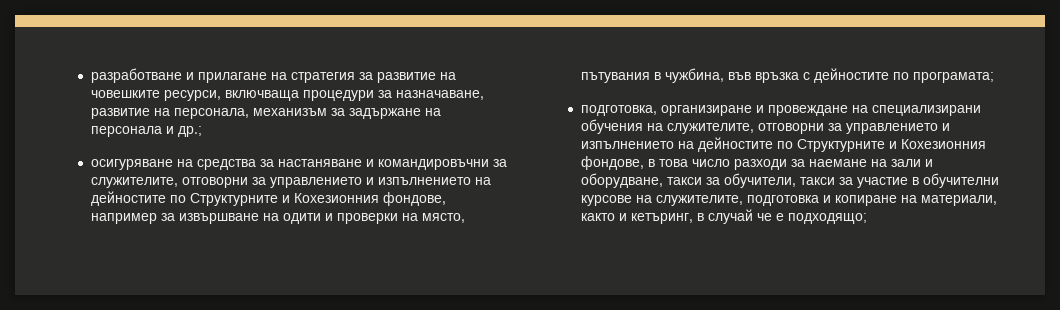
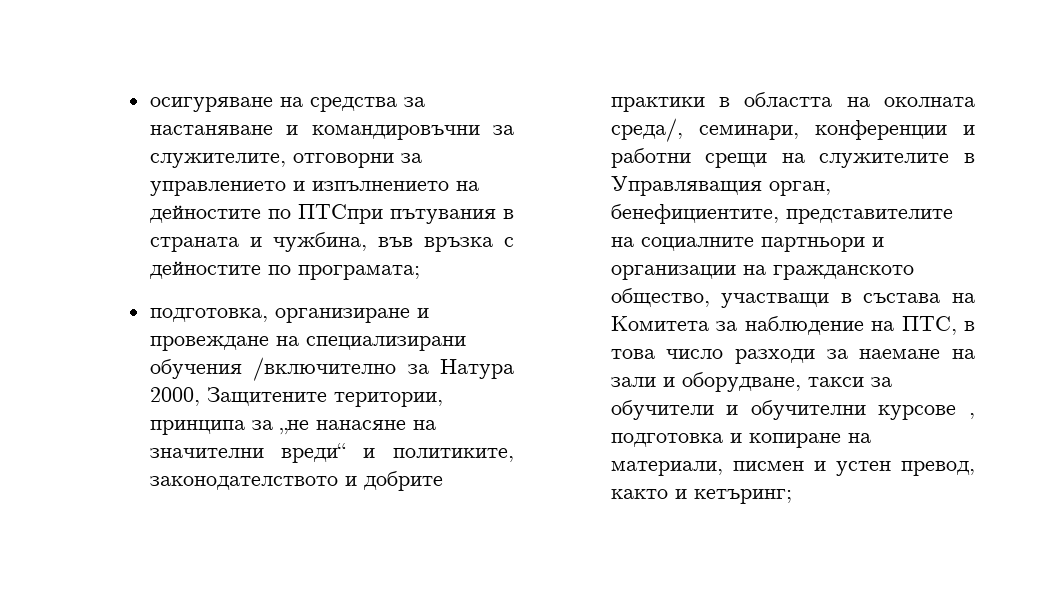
- разработване и прилагане на стратегия за развитие на човешките ресурси, включваща процедури за назначаване, развитие на персонала, механизъм за задържане на персонала и др.;
- осигуряване на средства за настаняване и командировъчни за служителите, отговорни за управлението и изпълнението на дейностите по Структурните и Кохезионния фондове, например за извършване на одити и проверки на място, пътувания в чужбина, във връзка с дейностите по програмата;
+ осигуряване на средства за настаняване и командировъчни за служителите, отговорни за управлението и изпълнението на дейностите по ПТСпри пътувания в страната и чужбина, във връзка с дейностите по програмата;
- подготовка, организиране и провеждане на специализирани обучения на служителите, отговорни за управлението и изпълнението на дейностите по Структурните и Кохезионния фондове, в това число разходи за наемане на зали и оборудване, такси за обучители, такси за участие в обучителни курсове на служителите, подготовка и копиране на материали, както и кетъринг, в случай че е подходящо;
+ подготовка, организиране и провеждане на специализирани обучения /включително за Натура 2000, Защитените територии, принципа за „не нанасяне на значителни вреди“ и политиките, законодателството и добрите практики в областта на околната среда/, семинари, конференции и работни срещи на служителите в Управляващия орган, бенефициентите, представителите на социалните партньори и организации на гражданското общество, участващи в състава на Комитета за наблюдение на ПТС, в това число разходи за наемане на зали и оборудване, такси за обучители и обучителни курсове , подготовка и копиране на материали, писмен и устен превод, както и кетъринг;

